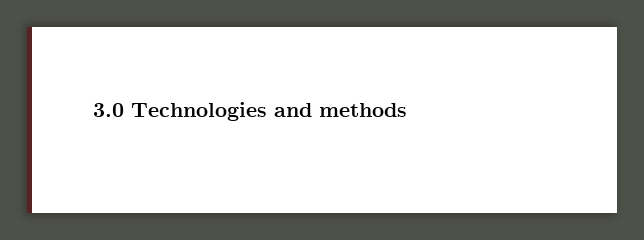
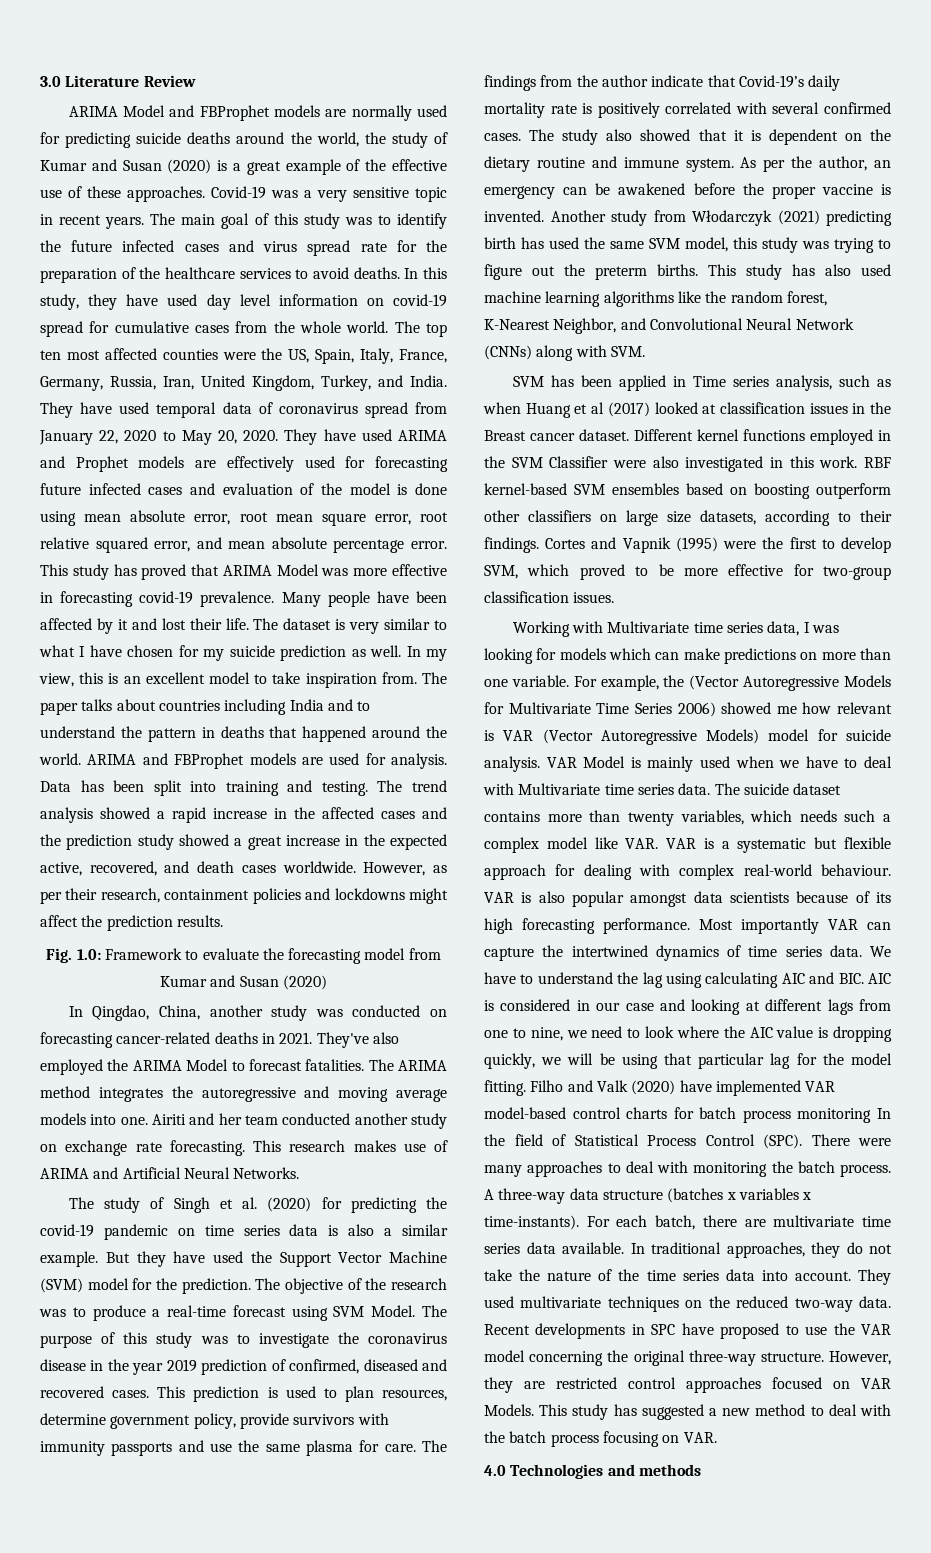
- 3.0 Technologies and methods
+ 3.0 Literature Review
+ ARIMA Model and FBProphet models are normally used for predicting suicide deaths around the world, the study of Kumar and Susan (2020) is a great example of the effective use of these approaches. Covid-19 was a very sensitive topic in recent years. The main goal of this study was to identify the future infected cases and virus spread rate for the preparation of the healthcare services to avoid deaths. In this study, they have used day level information on covid-19 spread for cumulative cases from the whole world. The top ten most affected counties were the US, Spain, Italy, France, Germany, Russia, Iran, United Kingdom, Turkey, and India. They have used temporal data of coronavirus spread from January 22, 2020 to May 20, 2020. They have used ARIMA and Prophet models are effectively used for forecasting future infected cases and evaluation of the model is done using mean absolute error, root mean square error, root relative squared error, and mean absolute percentage error. This study has proved that ARIMA Model was more effective in forecasting covid-19 prevalence. Many people have been affected by it and lost their life. The dataset is very similar to what I have chosen for my suicide prediction as well. In my view, this is an excellent model to take inspiration from. The paper talks about countries including India and to understand the pattern in deaths that happened around the world. ARIMA and FBProphet models are used for analysis. Data has been split into training and testing. The trend analysis showed a rapid increase in the affected cases and the prediction study showed a great increase in the expected active, recovered, and death cases worldwide. However, as per their research, containment policies and lockdowns might affect the prediction results.
+ Fig. 1.0: Framework to evaluate the forecasting model from Kumar and Susan (2020)
+ In Qingdao, China, another study was conducted on forecasting cancer-related deaths in 2021. They've also employed the ARIMA Model to forecast fatalities. The ARIMA method integrates the autoregressive and moving average models into one. Airiti and her team conducted another study on exchange rate forecasting. This research makes use of ARIMA and Artificial Neural Networks.
+ The study of Singh et al. (2020) for predicting the covid-19 pandemic on time series data is also a similar example. But they have used the Support Vector Machine (SVM) model for the prediction. The objective of the research was to produce a real-time forecast using SVM Model. The purpose of this study was to investigate the coronavirus disease in the year 2019 prediction of confirmed, diseased and recovered cases. This prediction is used to plan resources, determine government policy, provide survivors with immunity passports and use the same plasma for care. The findings from the author indicate that Covid-19’s daily mortality rate is positively correlated with several confirmed cases. The study also showed that it is dependent on the dietary routine and immune system. As per the author, an emergency can be awakened before the proper vaccine is invented. Another study from Włodarczyk (2021) predicting birth has used the same SVM model, this study was trying to figure out the preterm births. This study has also used machine learning algorithms like the random forest, K-Nearest Neighbor, and Convolutional Neural Network (CNNs) along with SVM.
+ SVM has been applied in Time series analysis, such as when Huang et al (2017) looked at classification issues in the Breast cancer dataset. Different kernel functions employed in the SVM Classifier were also investigated in this work. RBF kernel-based SVM ensembles based on boosting outperform other classifiers on large size datasets, according to their findings. Cortes and Vapnik (1995) were the first to develop SVM, which proved to be more effective for two-group classification issues.
+ Working with Multivariate time series data, I was looking for models which can make predictions on more than one variable. For example, the (Vector Autoregressive Models for Multivariate Time Series 2006) showed me how relevant is VAR (Vector Autoregressive Models) model for suicide analysis. VAR Model is mainly used when we have to deal with Multivariate time series data. The suicide dataset contains more than twenty variables, which needs such a complex model like VAR. VAR is a systematic but flexible approach for dealing with complex real-world behaviour. VAR is also popular amongst data scientists because of its high forecasting performance. Most importantly VAR can capture the intertwined dynamics of time series data. We have to understand the lag using calculating AIC and BIC. AIC is considered in our case and looking at different lags from one to nine, we need to look where the AIC value is dropping quickly, we will be using that particular lag for the model fitting. Filho and Valk (2020) have implemented VAR model-based control charts for batch process monitoring In the field of Statistical Process Control (SPC). There were many approaches to deal with monitoring the batch process. A three-way data structure (batches x variables x time-instants). For each batch, there are multivariate time series data available. In traditional approaches, they do not take the nature of the time series data into account. They used multivariate techniques on the reduced two-way data. Recent developments in SPC have proposed to use the VAR model concerning the original three-way structure. However, they are restricted control approaches focused on VAR Models. This study has suggested a new method to deal with the batch process focusing on VAR.
+ 4.0 Technologies and methods

